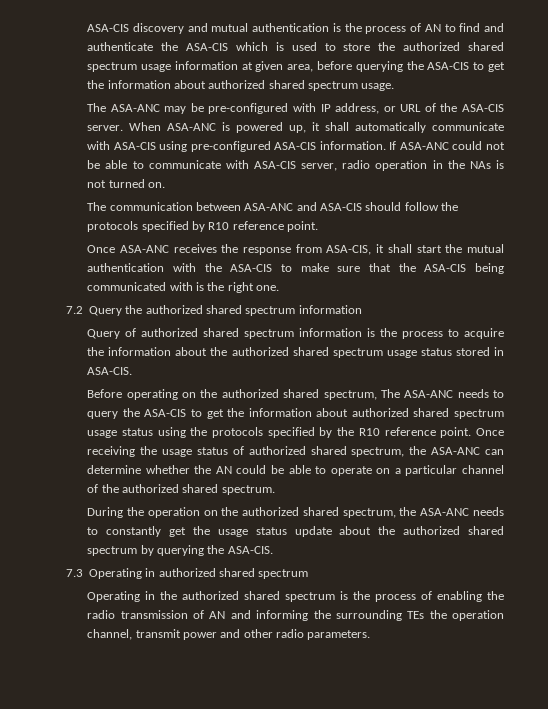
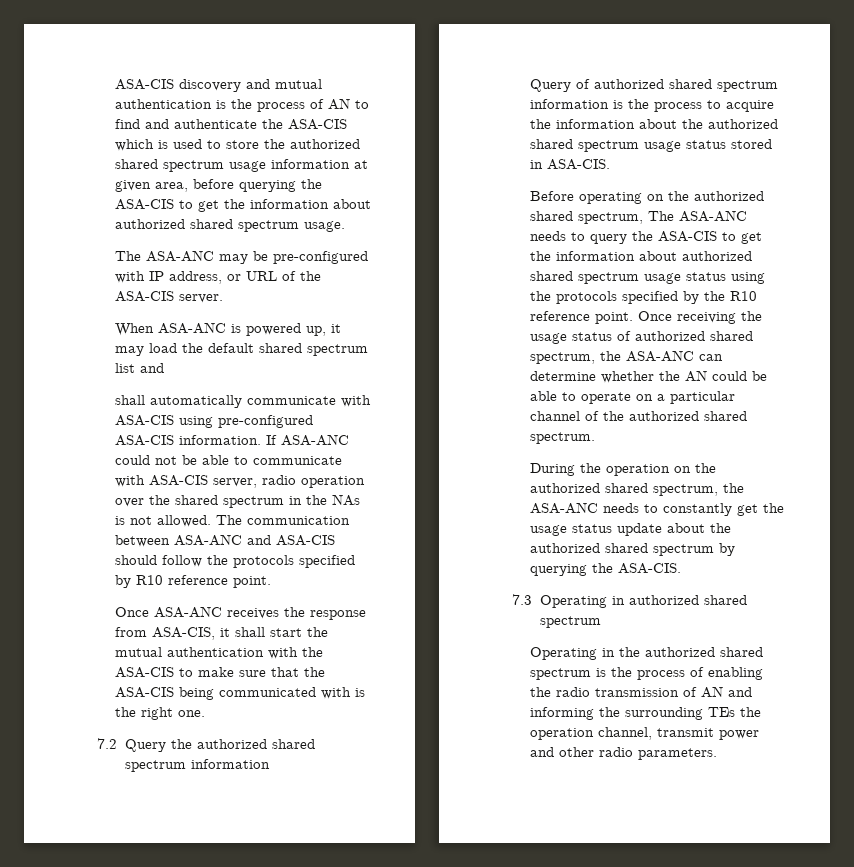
- The ASA-ANC may be pre-configured with IP address, or URL of the ASA-CIS server. When ASA-ANC is powered up, it shall automatically communicate with ASA-CIS using pre-configured ASA-CIS information.
+ The ASA-ANC may be pre-configured with IP address, or URL of the ASA-CIS server.
+ When ASA-ANC is powered up, it may load the default shared spectrum list and
+ shall automatically communicate with ASA-CIS using pre-configured ASA-CIS information.
- If ASA-ANC could not be able to communicate with ASA-CIS server, radio operation in the NAs is not turned on.
- The communication between ASA-ANC and ASA-CIS should follow the protocols specified by R10 reference point.
+ If ASA-ANC could not be able to communicate with ASA-CIS server, radio operation over the shared spectrum in the NAs is not allowed. The communication between ASA-ANC and ASA-CIS should follow the protocols specified by R10 reference point.

